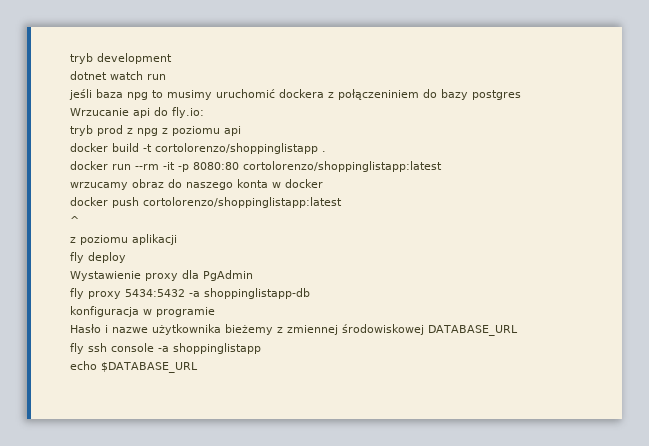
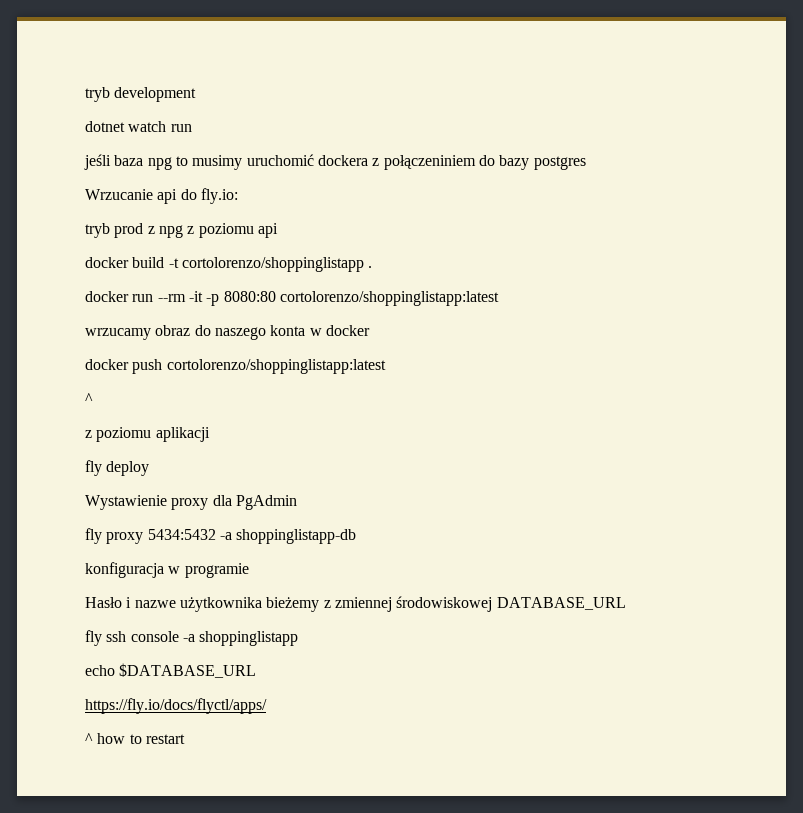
+ https://fly.io/docs/flyctl/apps/
+ ^ how to restart

